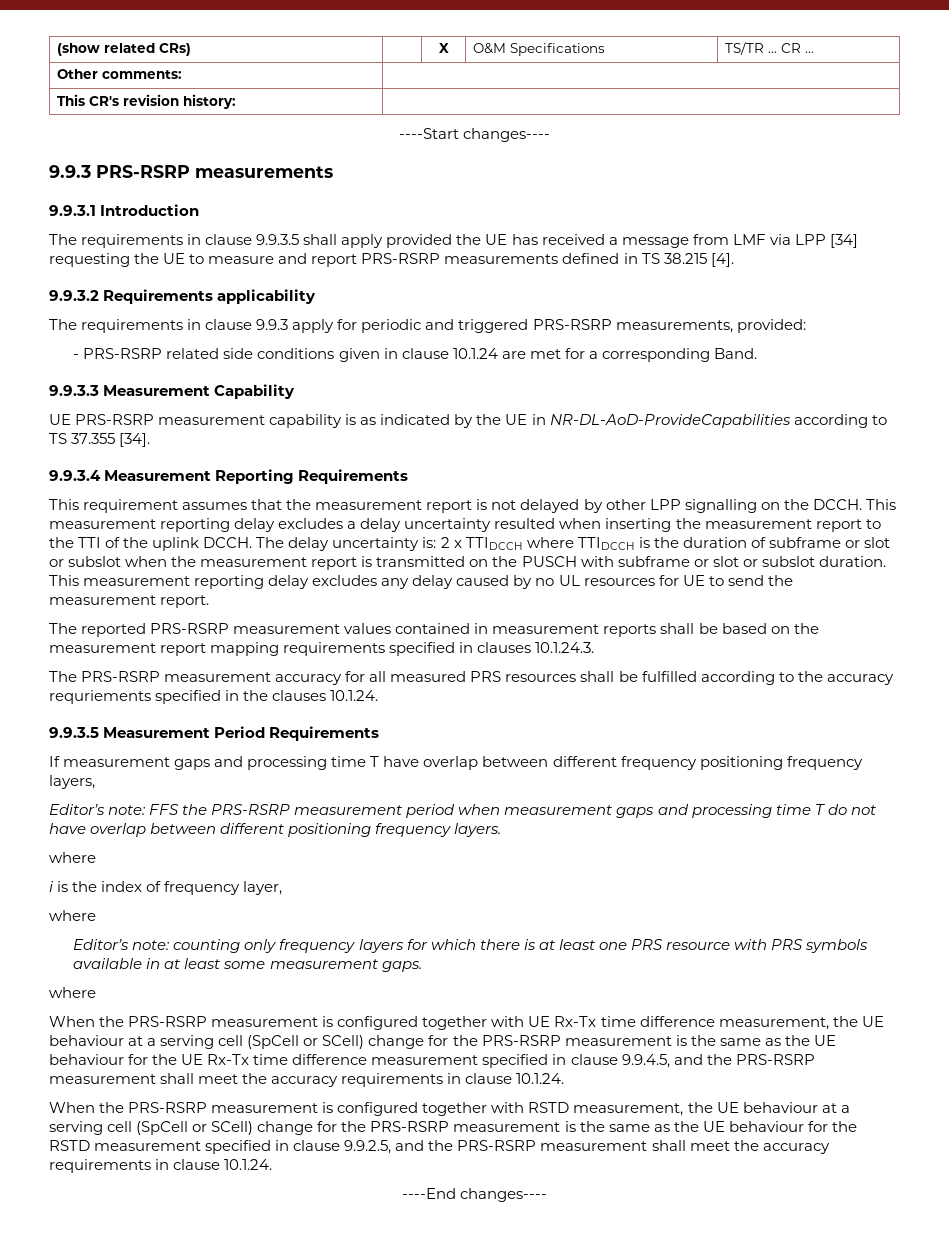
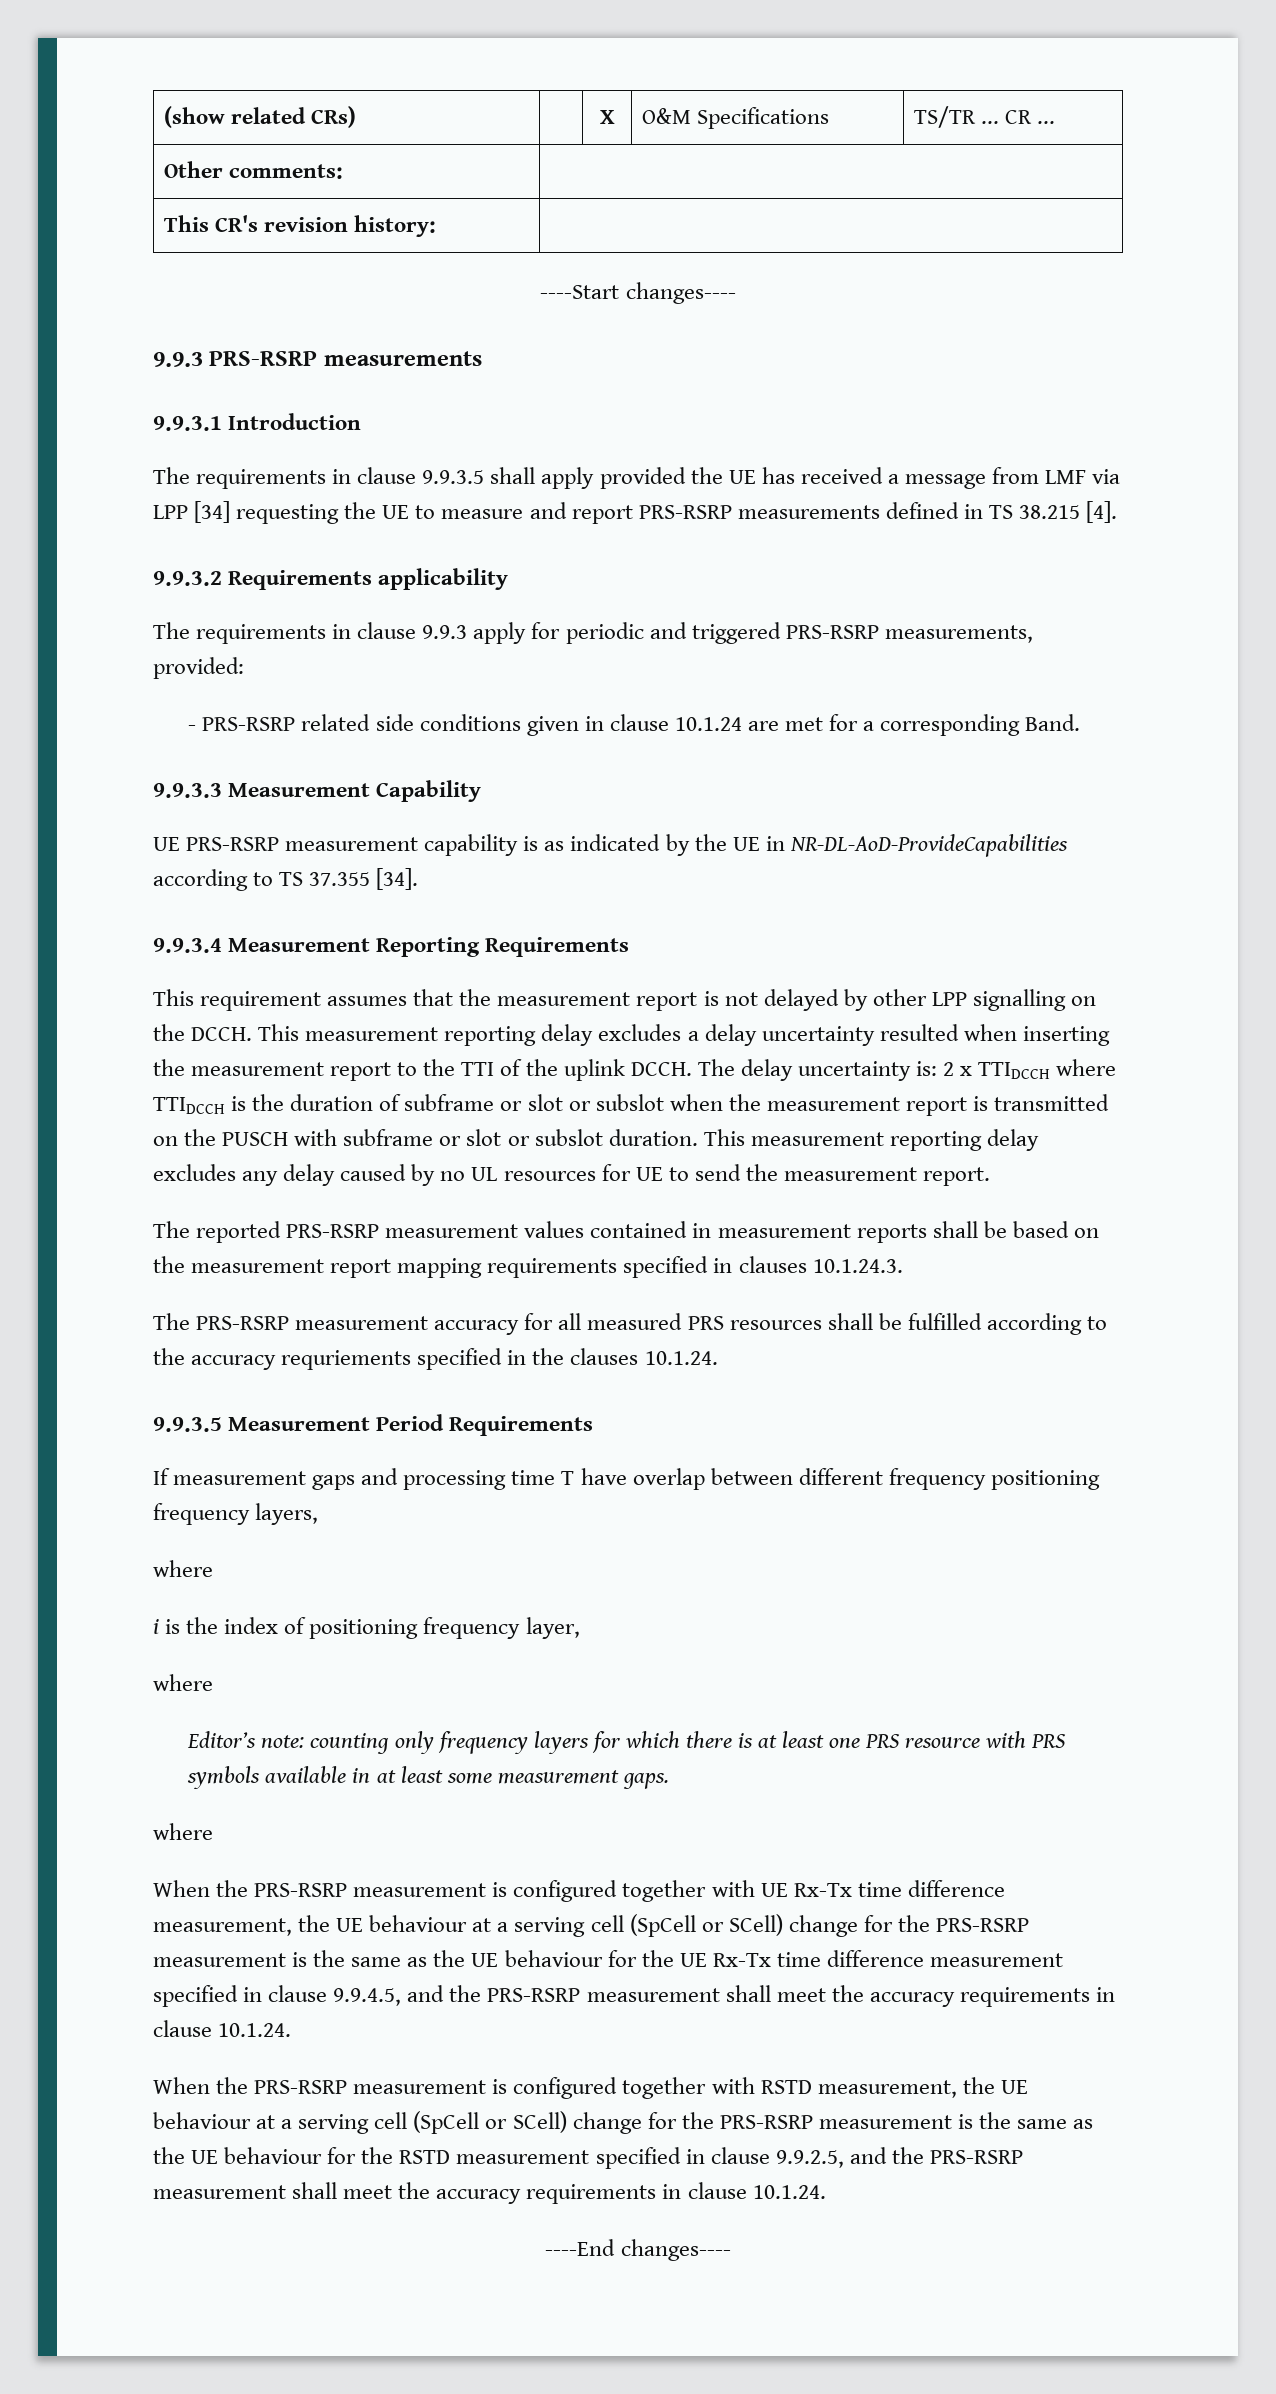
- Editor’s note: FFS the PRS-RSRP measurement period when measurement gaps and processing time T do not have overlap between different positioning frequency layers.
- i is the index of frequency layer,
+ i is the index of positioning frequency layer,

